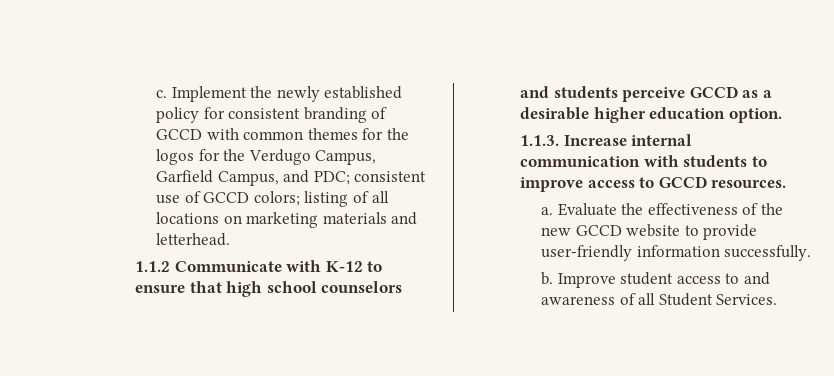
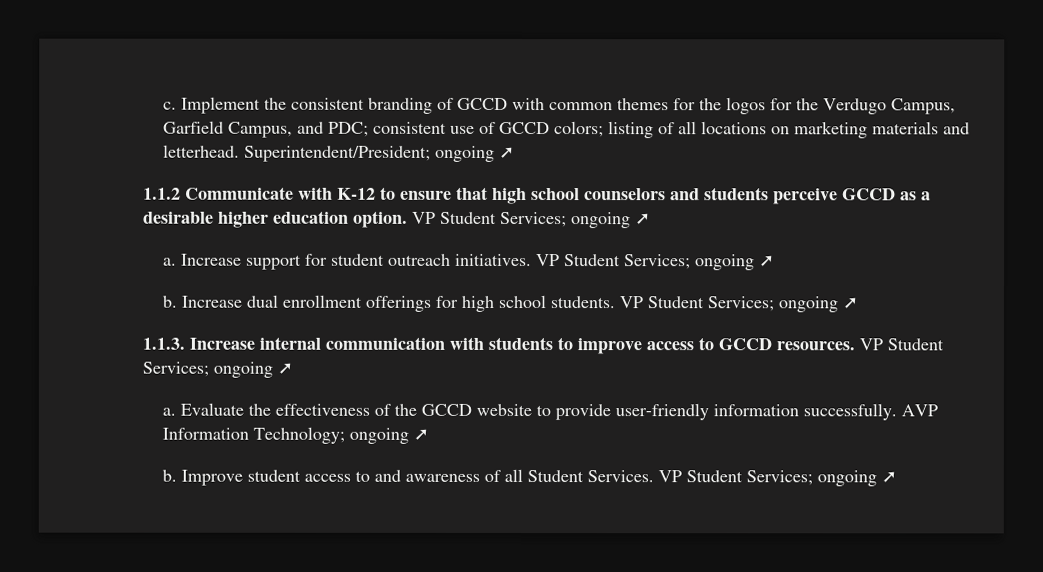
- Implement the newly established policy for consistent branding of GCCD with common themes for the logos for the Verdugo Campus, Garfield Campus, and PDC; consistent use of GCCD colors; listing of all locations on marketing materials and letterhead.
+ Implement the consistent branding of GCCD with common themes for the logos for the Verdugo Campus, Garfield Campus, and PDC; consistent use of GCCD colors; listing of all locations on marketing materials and letterhead. Superintendent/President; ongoing ➚
- 1.1.2 Communicate with K-12 to ensure that high school counselors and students perceive GCCD as a desirable higher education option.
+ 1.1.2 Communicate with K-12 to ensure that high school counselors and students perceive GCCD as a desirable higher education option. VP Student Services; ongoing ➚
+ a. Increase support for student outreach initiatives. VP Student Services; ongoing ➚
+ b. Increase dual enrollment offerings for high school students. VP Student Services; ongoing ➚
- 1.1.3. Increase internal communication with students to improve access to GCCD resources.
+ 1.1.3. Increase internal communication with students to improve access to GCCD resources. VP Student Services; ongoing ➚
- Evaluate the effectiveness of the new GCCD website to provide user-friendly information successfully.
+ Evaluate the effectiveness of the GCCD website to provide user-friendly information successfully. AVP Information Technology; ongoing ➚
- Improve student access to and awareness of all Student Services.
+ Improve student access to and awareness of all Student Services. VP Student Services; ongoing ➚

